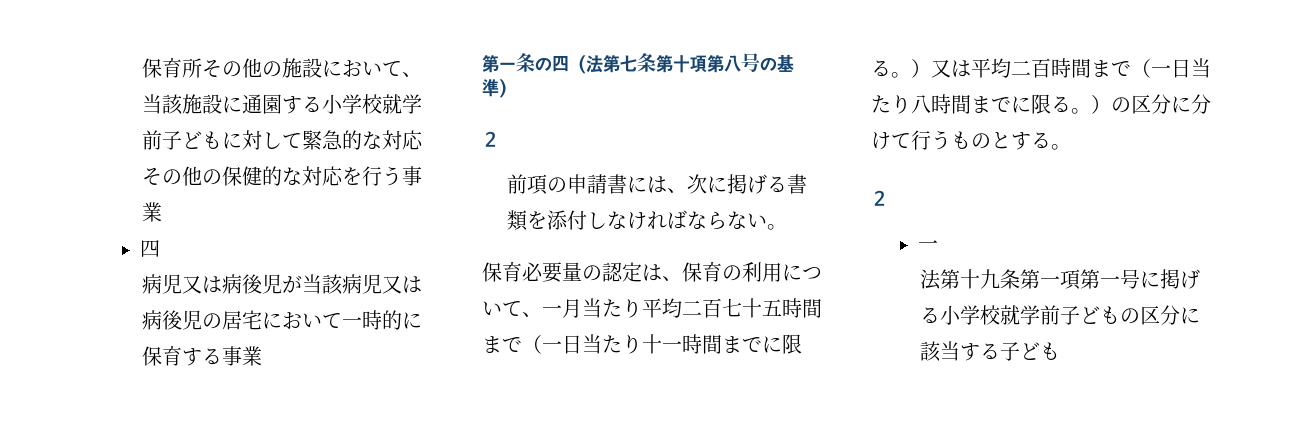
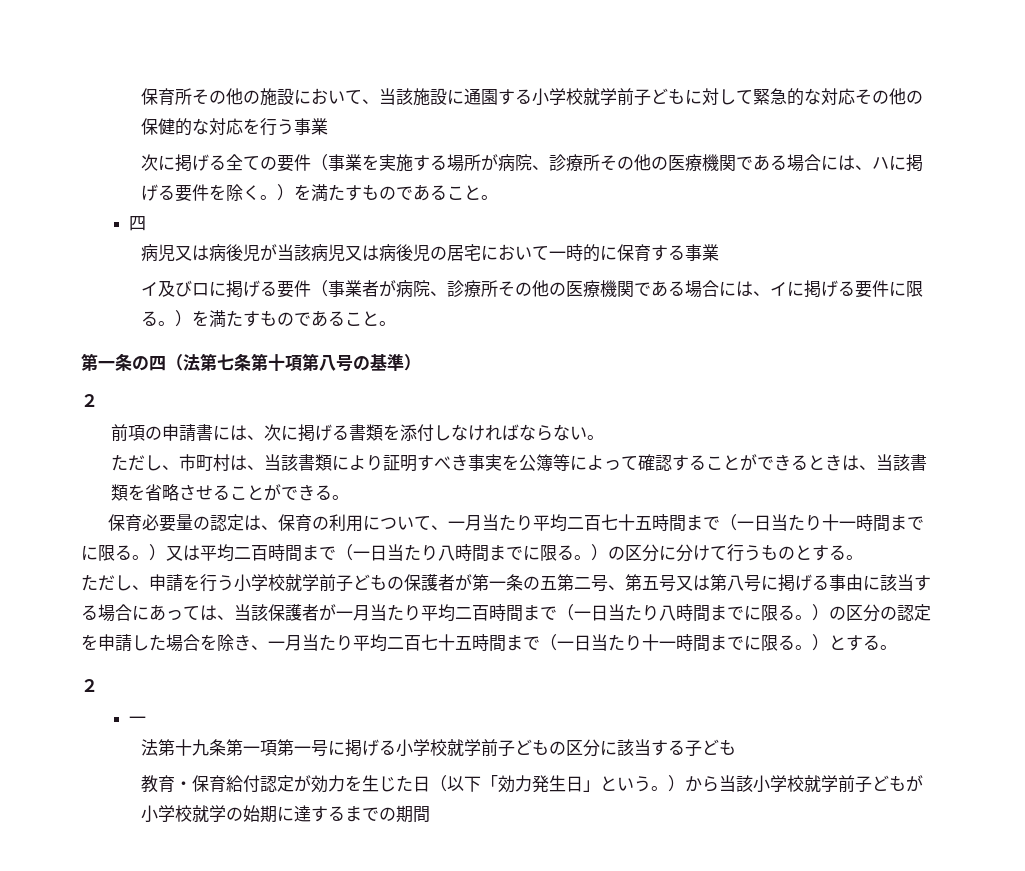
+ 次に掲げる全ての要件（事業を実施する場所が病院、診療所その他の医療機関である場合には、ハに掲げる要件を除く。）を満たすものであること。
+ イ及びロに掲げる要件（事業者が病院、診療所その他の医療機関である場合には、イに掲げる要件に限る。）を満たすものであること。
+ ただし、市町村は、当該書類により証明すべき事実を公簿等によって確認することができるときは、当該書類を省略させることができる。
+ ただし、申請を行う小学校就学前子どもの保護者が第一条の五第二号、第五号又は第八号に掲げる事由に該当する場合にあっては、当該保護者が一月当たり平均二百時間まで（一日当たり八時間までに限る。）の区分の認定を申請した場合を除き、一月当たり平均二百七十五時間まで（一日当たり十一時間までに限る。）とする。
+ 教育・保育給付認定が効力を生じた日（以下「効力発生日」という。）から当該小学校就学前子どもが小学校就学の始期に達するまでの期間

